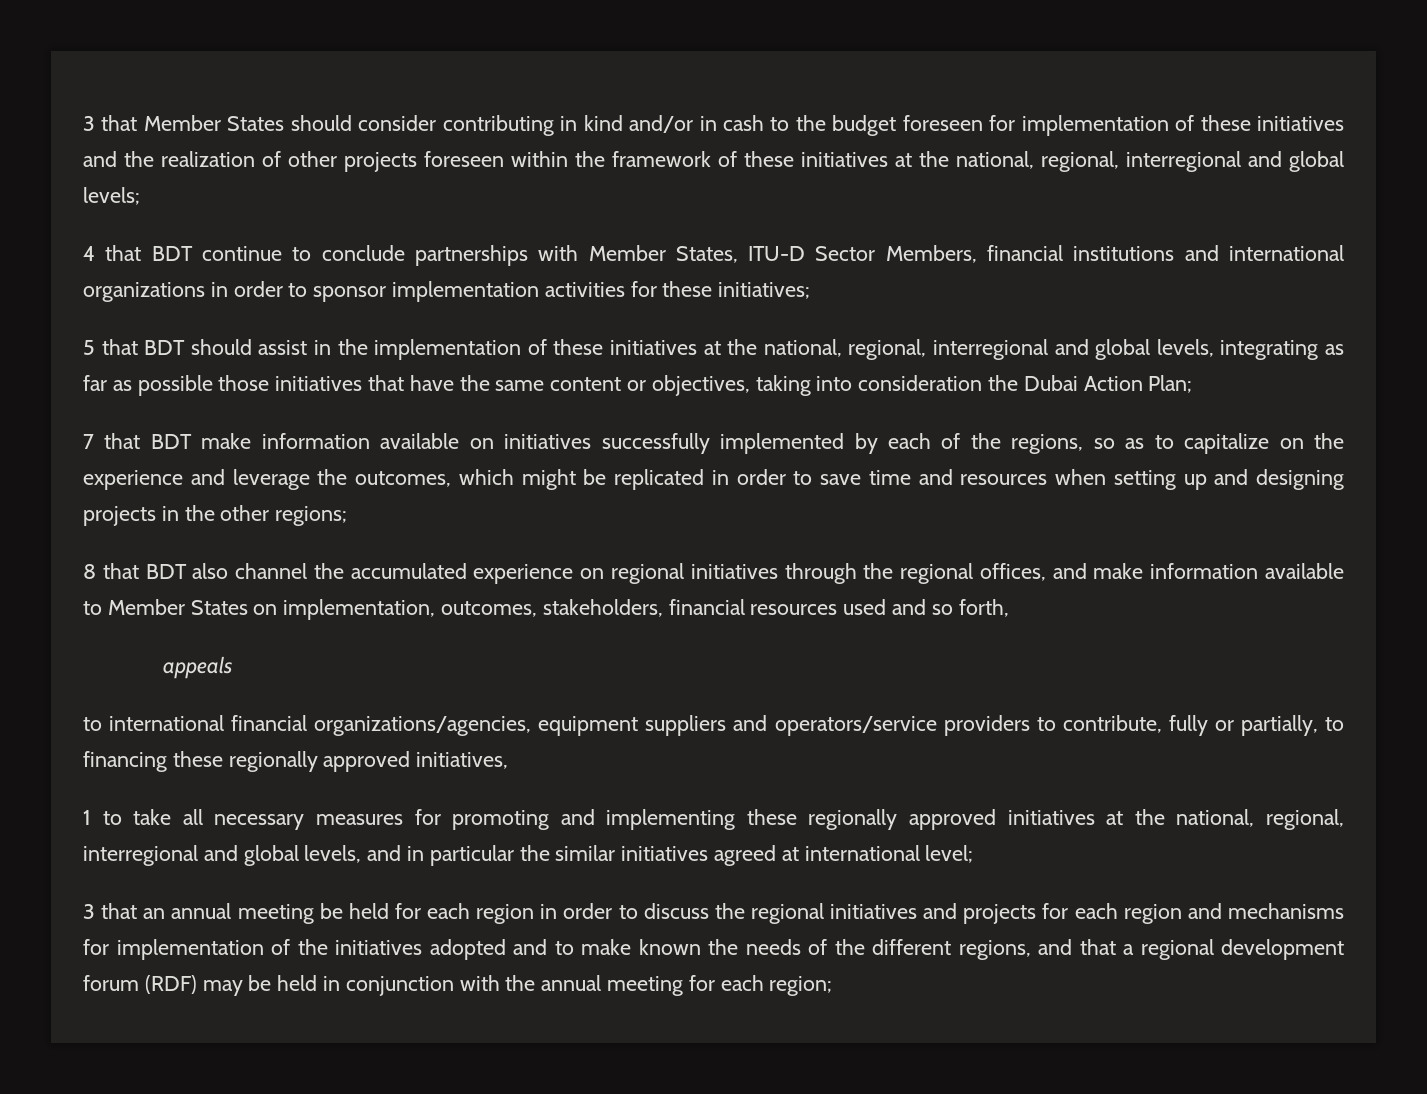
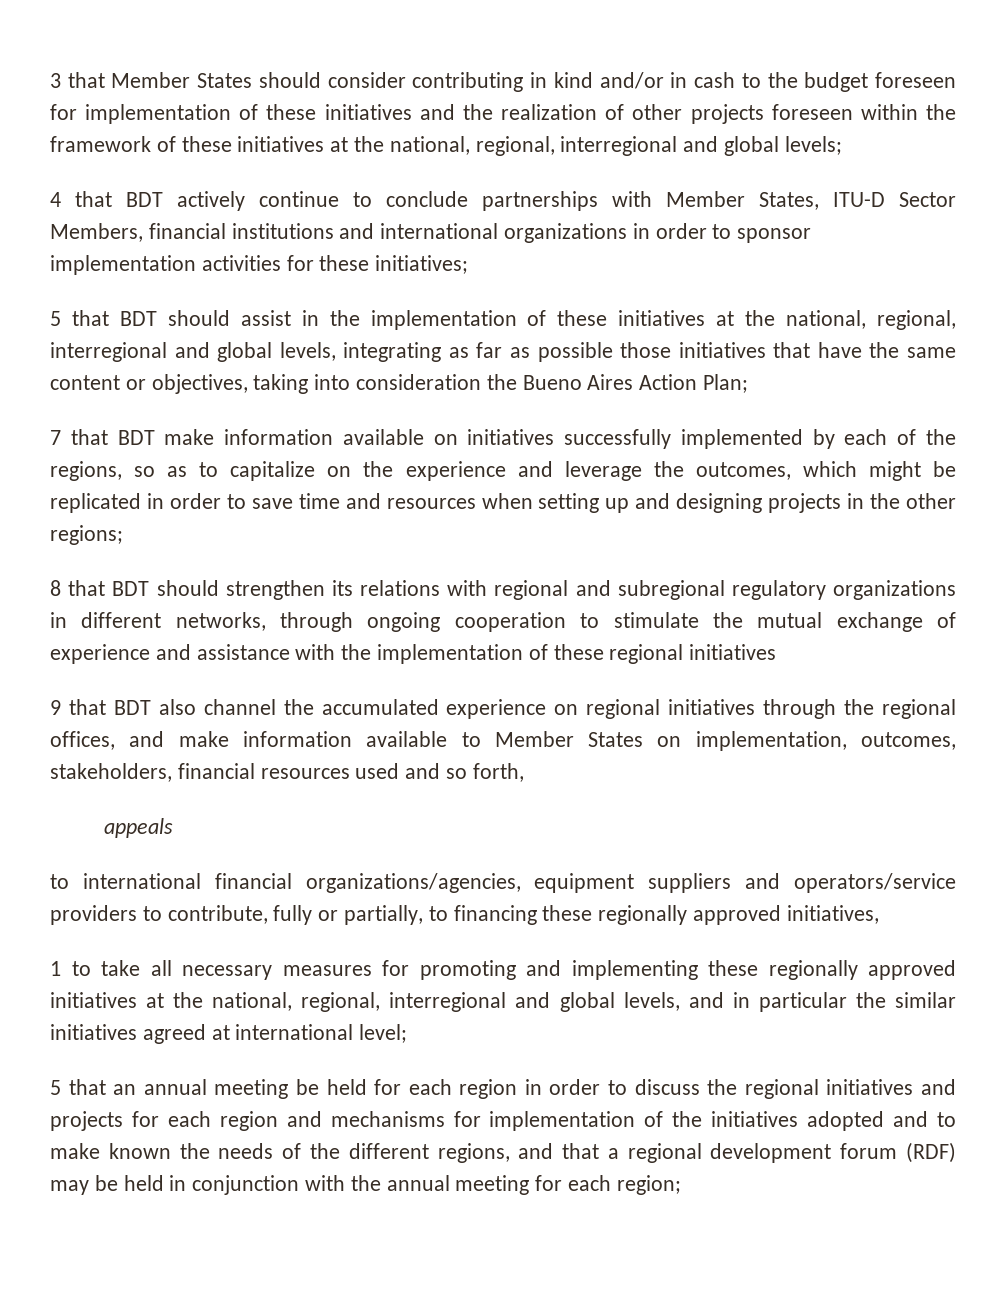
- 4 that BDT continue to conclude partnerships with Member States, ITU-D Sector Members, financial institutions and international organizations in order to sponsor implementation activities for these initiatives;
+ 4 that BDT actively continue to conclude partnerships with Member States, ITU-D Sector Members, financial institutions and international organizations in order to sponsor implementation activities for these initiatives;
- 5 that BDT should assist in the implementation of these initiatives at the national, regional, interregional and global levels, integrating as far as possible those initiatives that have the same content or objectives, taking into consideration the Dubai Action Plan;
+ 5 that BDT should assist in the implementation of these initiatives at the national, regional, interregional and global levels, integrating as far as possible those initiatives that have the same content or objectives, taking into consideration the Bueno Aires Action Plan;
- 8 that BDT also channel the accumulated experience on regional initiatives through the regional offices, and make information available to Member States on implementation, outcomes, stakeholders, financial resources used and so forth,
+ 8 that BDT should strengthen its relations with regional and subregional regulatory organizations in different networks, through ongoing cooperation to stimulate the mutual exchange of experience and assistance with the implementation of these regional initiatives
+ 9 that BDT also channel the accumulated experience on regional initiatives through the regional offices, and make information available to Member States on implementation, outcomes, stakeholders, financial resources used and so forth,
- 3 that an annual meeting be held for each region in order to discuss the regional initiatives and projects for each region and mechanisms for implementation of the initiatives adopted and to make known the needs of the different regions, and that a regional development forum (RDF) may be held in conjunction with the annual meeting for each region;
+ 5 that an annual meeting be held for each region in order to discuss the regional initiatives and projects for each region and mechanisms for implementation of the initiatives adopted and to make known the needs of the different regions, and that a regional development forum (RDF) may be held in conjunction with the annual meeting for each region;

